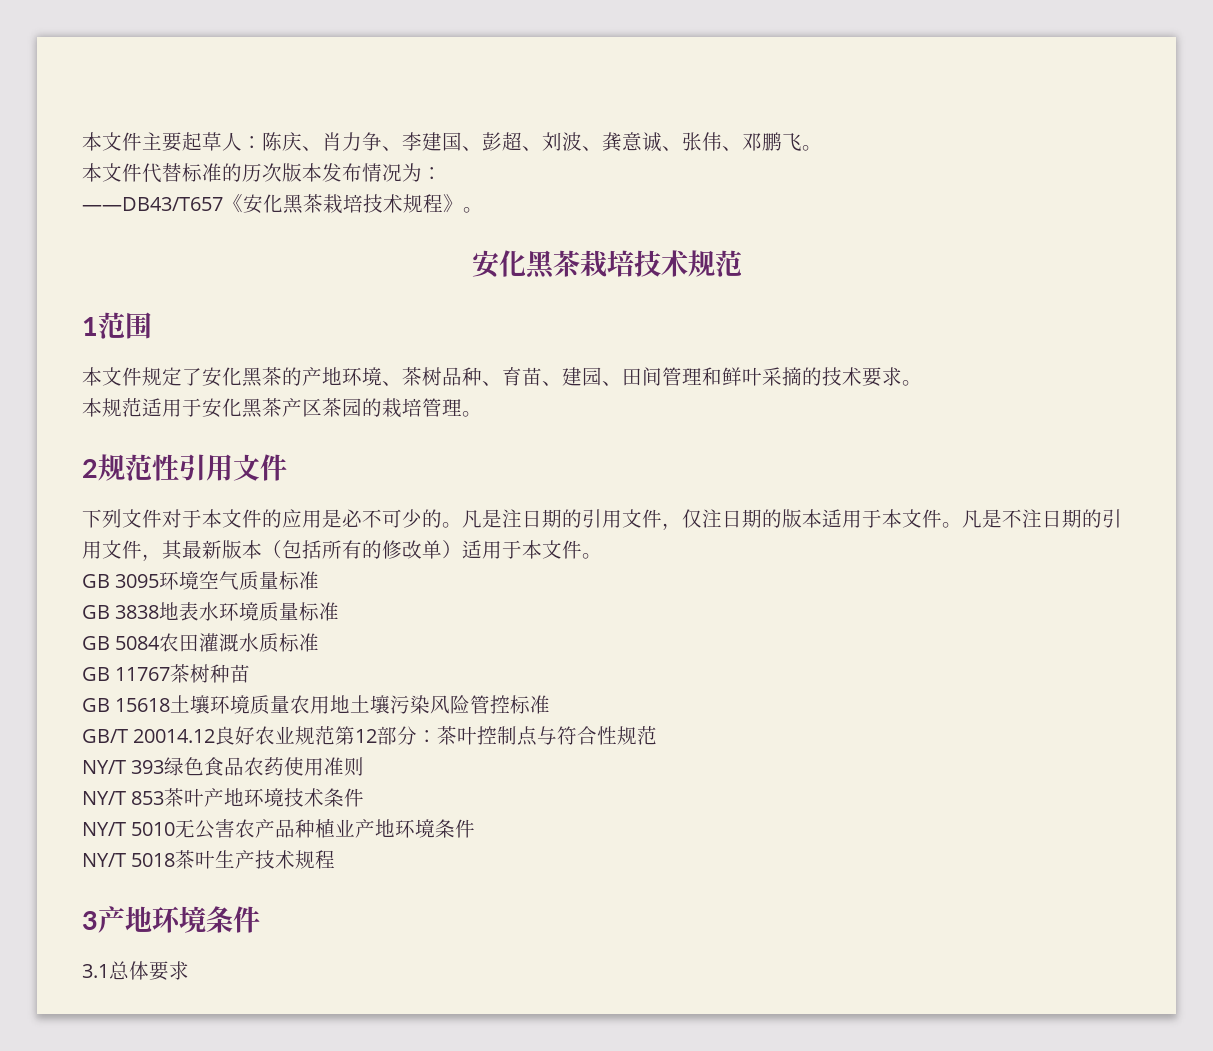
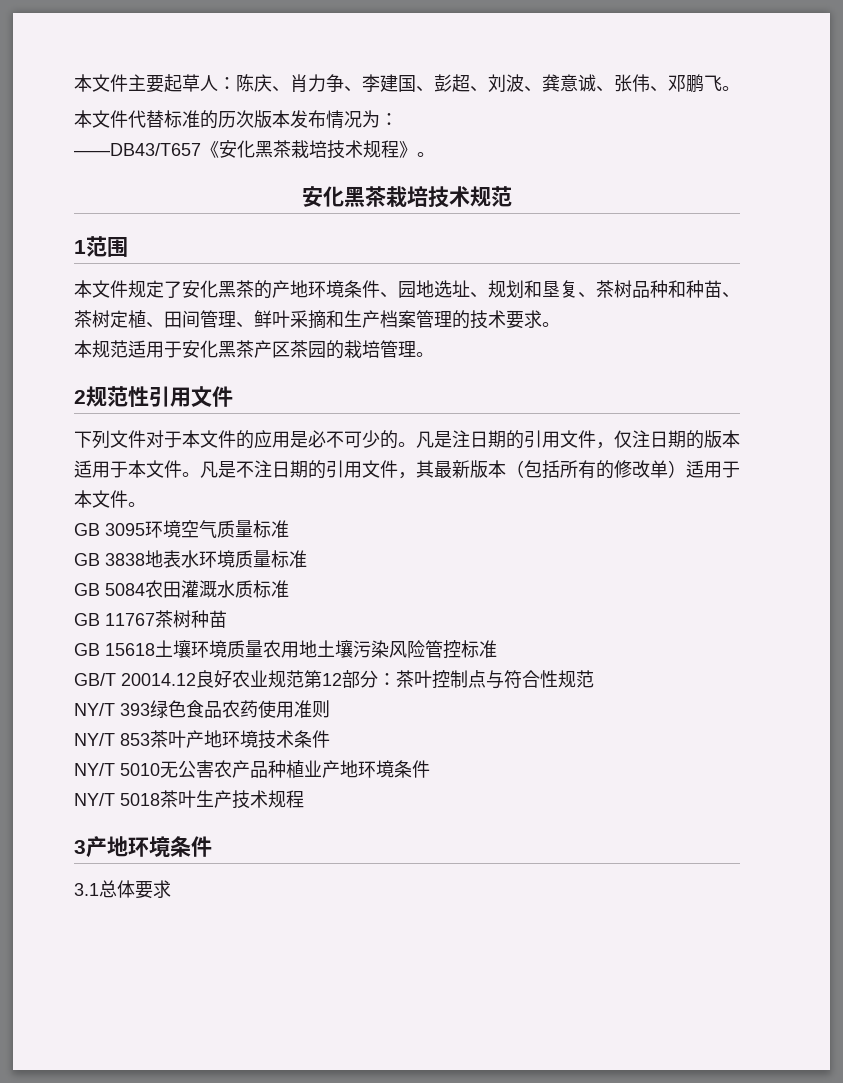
- 本文件规定了安化黑茶的产地环境、茶树品种、育苗、建园、田间管理和鲜叶采摘的技术要求。
+ 本文件规定了安化黑茶的产地环境条件、园地选址、规划和垦复、茶树品种和种苗、茶树定植、田间管理、鲜叶采摘和生产档案管理的技术要求。

